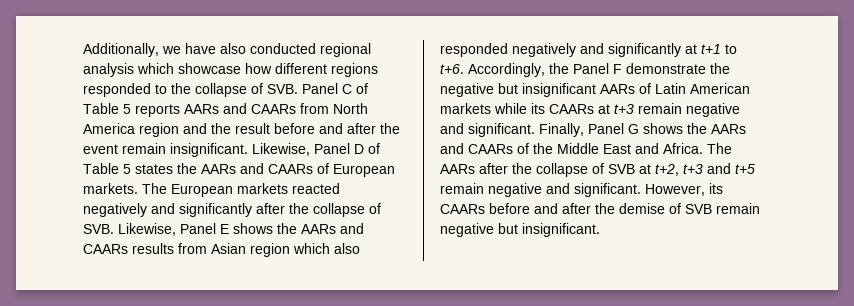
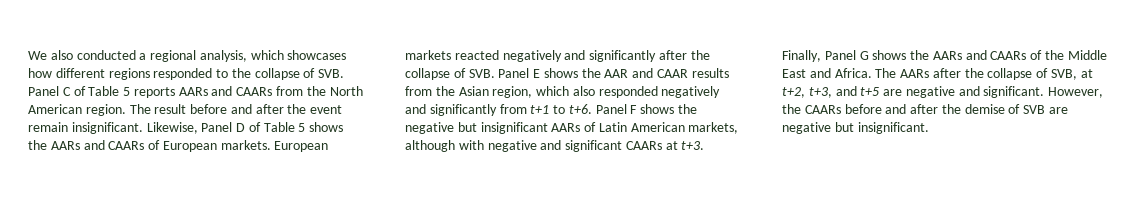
- Additionally, we have also conducted regional analysis which showcase how different regions responded to the collapse of SVB. Panel C of Table 5 reports AARs and CAARs from North America region and the result before and after the event remain insignificant.
+ We also conducted a regional analysis, which showcases how different regions responded to the collapse of SVB. Panel C of Table 5 reports AARs and CAARs from the North American region. The result before and after the event remain insignificant.
- Likewise, Panel D of Table 5 states the AARs and CAARs of European markets.
+ Likewise, Panel D of Table 5 shows the AARs and CAARs of European markets.
- The European markets reacted negatively and significantly after the collapse of SVB. Likewise, Panel E shows the AARs and CAARs results from Asian region which also responded negatively and significantly at t+1 to t+6.
+ European markets reacted negatively and significantly after the collapse of SVB. Panel E shows the AAR and CAAR results from the Asian region, which also responded negatively and significantly from t+1 to t+6.
- Accordingly, the Panel F demonstrate the negative but insignificant AARs of Latin American markets while its CAARs at t+3 remain negative and significant.
+ Panel F shows the negative but insignificant AARs of Latin American markets, although with negative and significant CAARs at t+3.
- The AARs after the collapse of SVB at t+2, t+3 and t+5 remain negative and significant.
+ The AARs after the collapse of SVB, at t+2, t+3, and t+5 are negative and significant.
- However, its CAARs before and after the demise of SVB remain negative but insignificant.
+ However, the CAARs before and after the demise of SVB are negative but insignificant.

